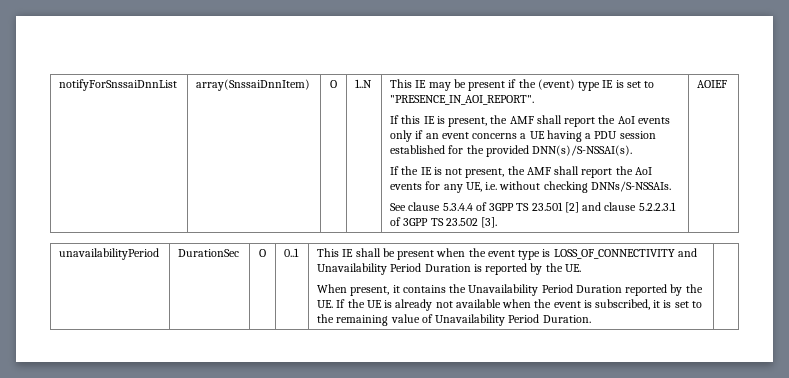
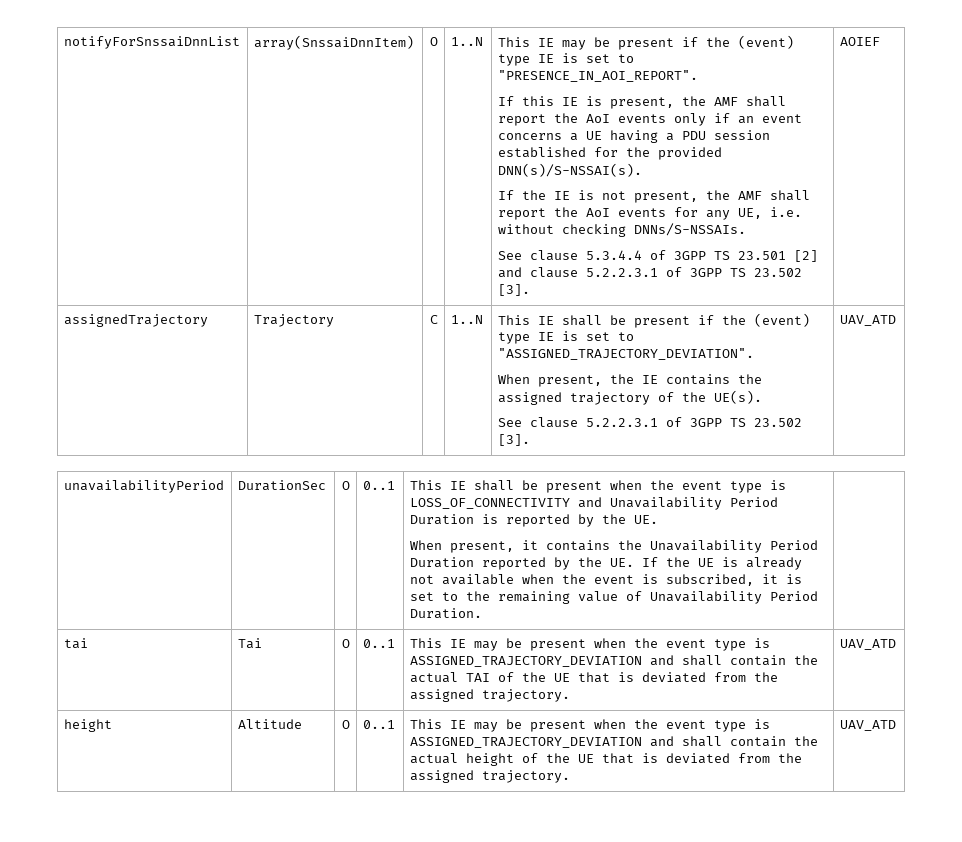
+ assignedTrajectory | Trajectory | C | 1..N | This IE shall be present if the (event) type IE is set to "ASSIGNED_TRAJECTORY_DEVIATION".
+ When present, the IE contains the assigned trajectory of the UE(s).
+ See clause 5.2.2.3.1 of 3GPP TS 23.502 [3]. | UAV_ATD
+ tai | Tai | O | 0..1 | This IE may be present when the event type is ASSIGNED_TRAJECTORY_DEVIATION and shall contain the actual TAI of the UE that is deviated from the assigned trajectory. | UAV_ATD
+ height | Altitude | O | 0..1 | This IE may be present when the event type is ASSIGNED_TRAJECTORY_DEVIATION and shall contain the actual height of the UE that is deviated from the assigned trajectory. | UAV_ATD

